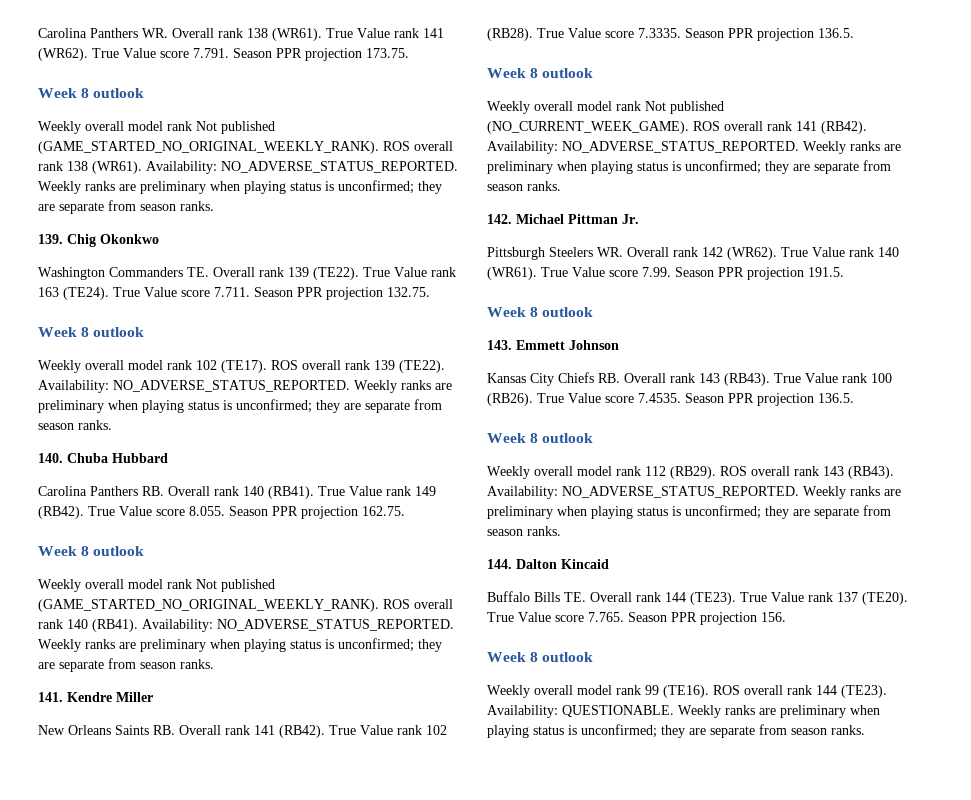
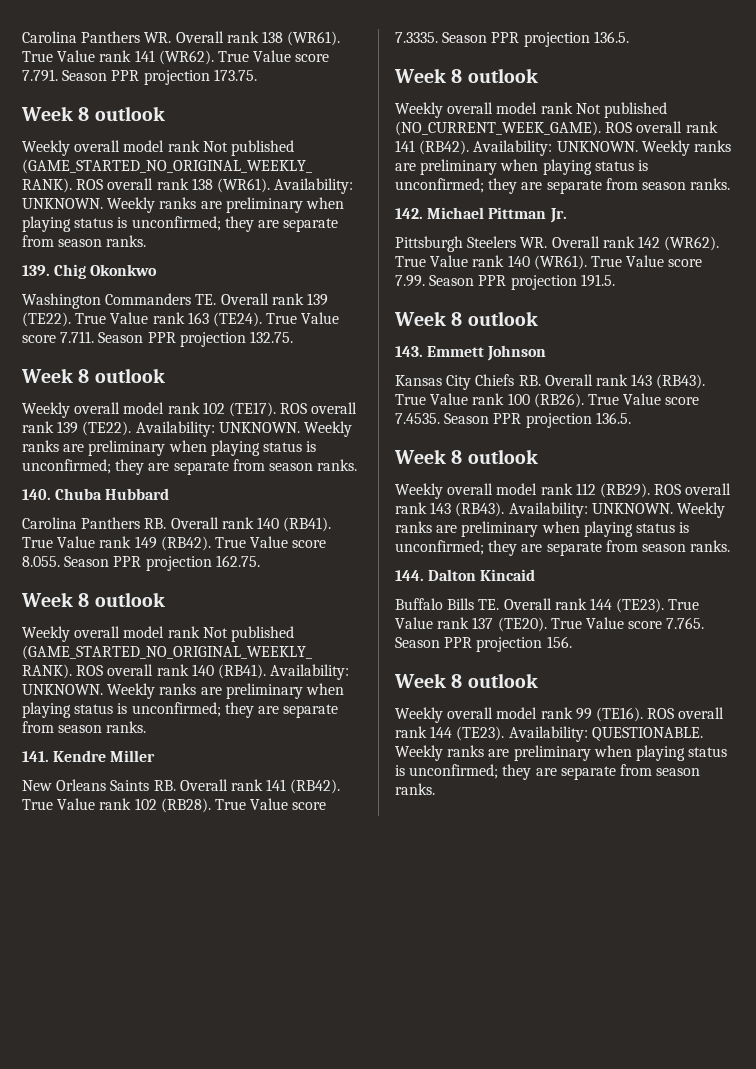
- ROS overall rank 138 (WR61). Availability: NO_ADVERSE_STATUS_REPORTED.
+ ROS overall rank 138 (WR61). Availability: UNKNOWN.
- ROS overall rank 139 (TE22). Availability: NO_ADVERSE_STATUS_REPORTED.
+ ROS overall rank 139 (TE22). Availability: UNKNOWN.
- ROS overall rank 140 (RB41). Availability: NO_ADVERSE_STATUS_REPORTED.
+ ROS overall rank 140 (RB41). Availability: UNKNOWN.
- ROS overall rank 141 (RB42). Availability: NO_ADVERSE_STATUS_REPORTED.
+ ROS overall rank 141 (RB42). Availability: UNKNOWN.
- ROS overall rank 143 (RB43). Availability: NO_ADVERSE_STATUS_REPORTED.
+ ROS overall rank 143 (RB43). Availability: UNKNOWN.

